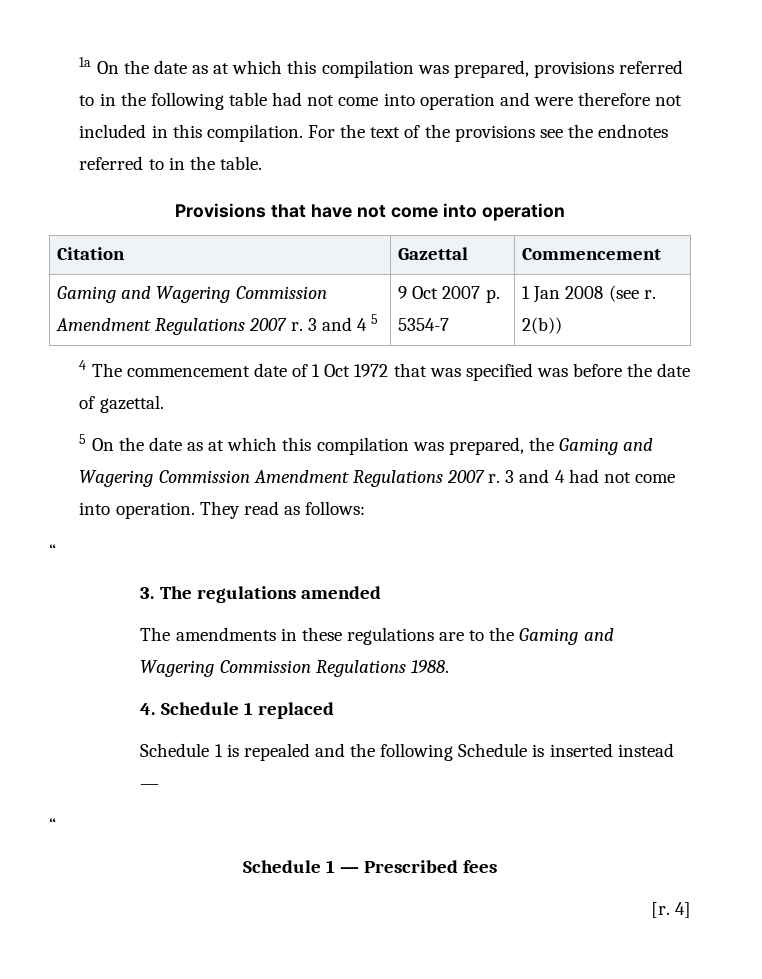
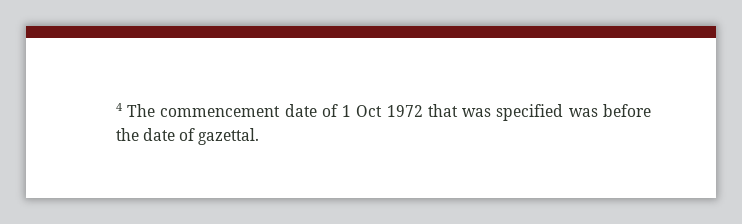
- 1a On the date as at which this compilation was prepared, provisions referred to in the following table had not come into operation and were therefore not included in this compilation. For the text of the provisions see the endnotes referred to in the table.
- Provisions that have not come into operation
- Citation | Gazettal | Commencement
- Gaming and Wagering Commission Amendment Regulations 2007 r. 3 and 4 5 | 9 Oct 2007 p. 5354-7 | 1 Jan 2008 (see r. 2(b))
- 5 On the date as at which this compilation was prepared, the Gaming and Wagering Commission Amendment Regulations 2007 r. 3 and 4 had not come into operation. They read as follows:
- “
- 3. The regulations amended
- The amendments in these regulations are to the Gaming and Wagering Commission Regulations 1988.
- 4. Schedule 1 replaced
- Schedule 1 is repealed and the following Schedule is inserted instead —
- “
- Schedule 1 — Prescribed fees
- [r. 4]

